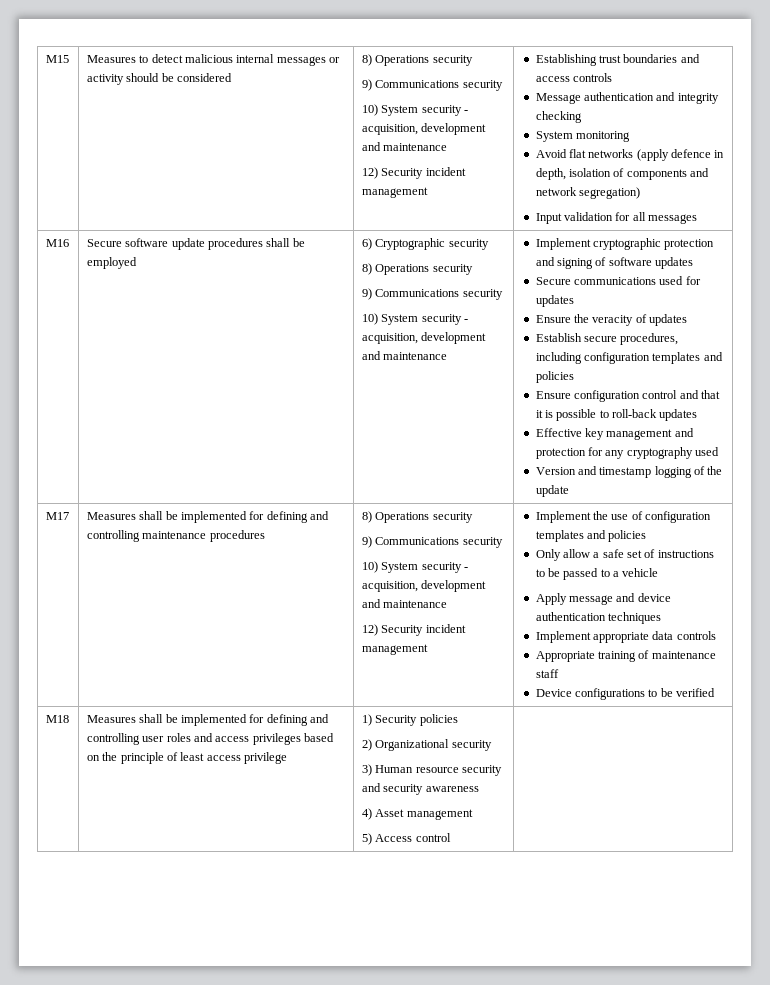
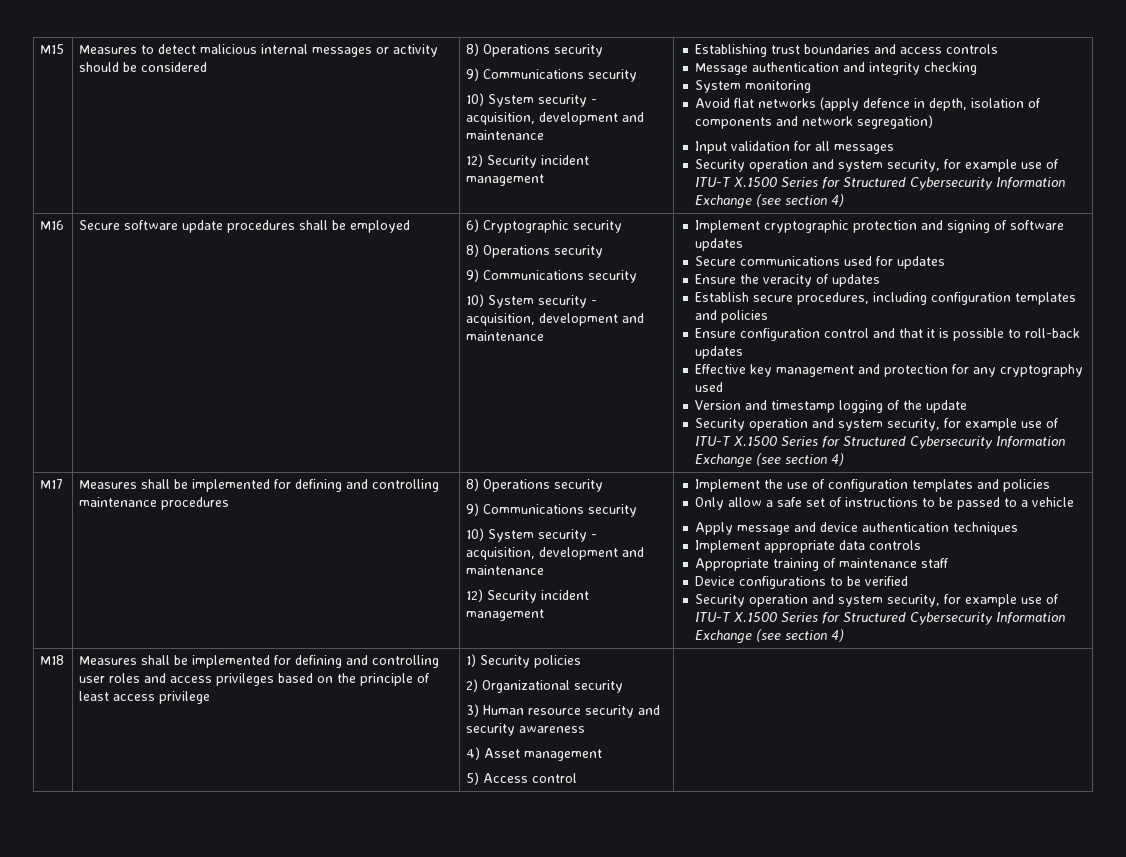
  Input validation for all messages
+ Security operation and system security, for example use of ITU-T X.1500 Series for Structured Cybersecurity Information Exchange (see section 4)
  Version and timestamp logging of the update
+ Security operation and system security, for example use of ITU-T X.1500 Series for Structured Cybersecurity Information Exchange (see section 4)
  Device configurations to be verified
+ Security operation and system security, for example use of ITU-T X.1500 Series for Structured Cybersecurity Information Exchange (see section 4)

